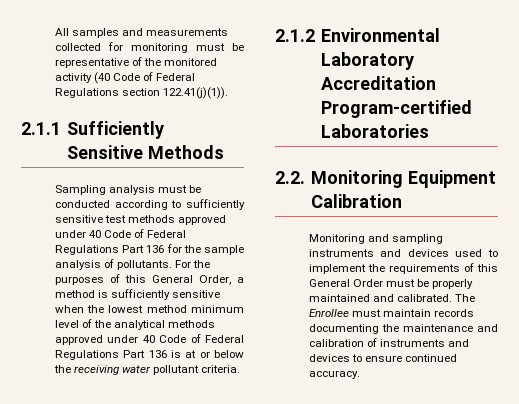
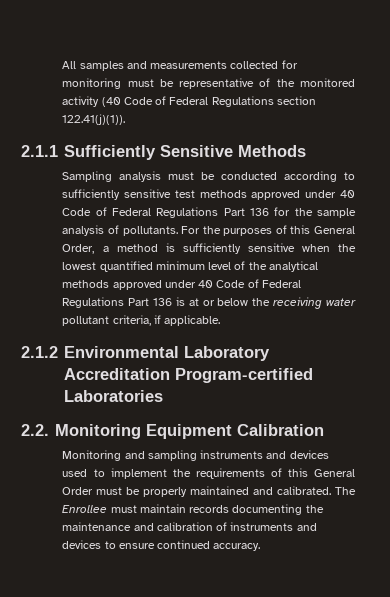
- For the purposes of this General Order, a method is sufficiently sensitive when the lowest method minimum level of the analytical methods approved under 40 Code of Federal Regulations Part 136 is at or below the receiving water pollutant criteria.
+ For the purposes of this General Order, a method is sufficiently sensitive when the lowest quantified minimum level of the analytical methods approved under 40 Code of Federal Regulations Part 136 is at or below the receiving water pollutant criteria, if applicable.

